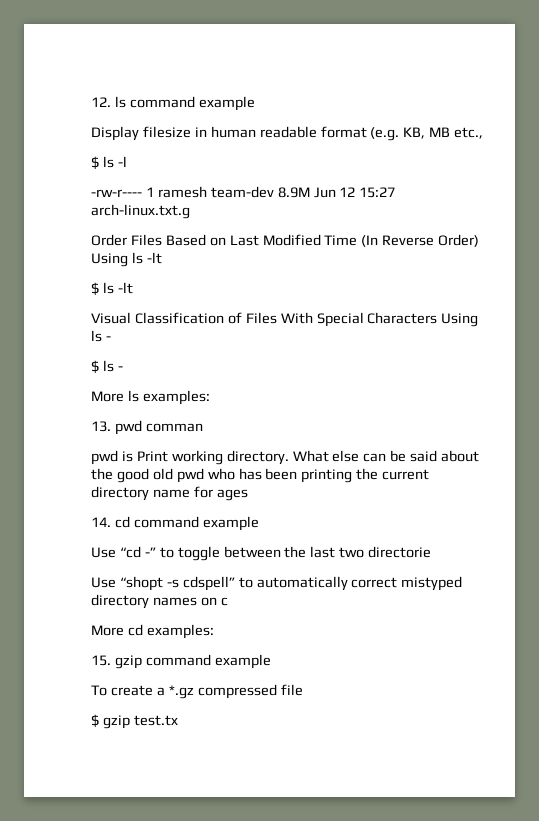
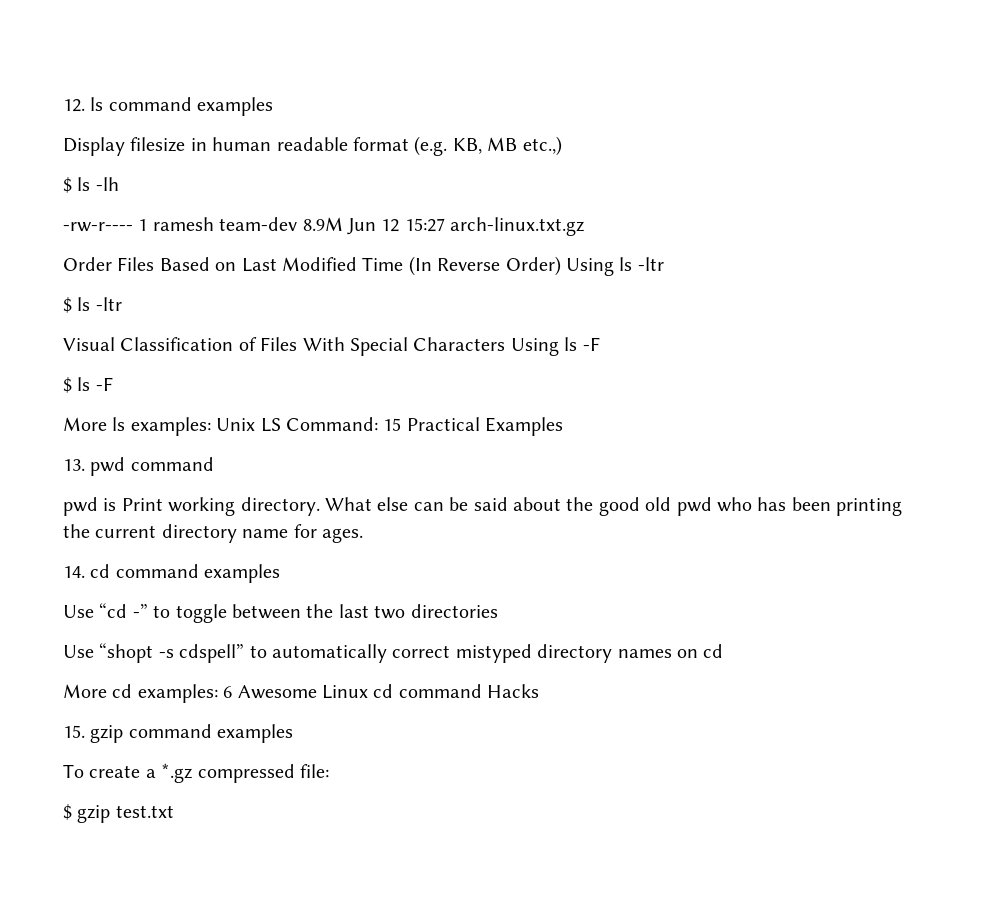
- 12. ls command example
+ 12. ls command examples
- Display filesize in human readable format (e.g. KB, MB etc.,
- $ ls -l
+ Display filesize in human readable format (e.g. KB, MB etc.,)
+ $ ls -lh
- -rw-r---- 1 ramesh team-dev 8.9M Jun 12 15:27 arch-linux.txt.g
+ -rw-r---- 1 ramesh team-dev 8.9M Jun 12 15:27 arch-linux.txt.gz
- Order Files Based on Last Modified Time (In Reverse Order) Using ls -lt
- $ ls -lt
+ Order Files Based on Last Modified Time (In Reverse Order) Using ls -ltr
+ $ ls -ltr
- Visual Classification of Files With Special Characters Using ls -
- $ ls -
+ Visual Classification of Files With Special Characters Using ls -F
+ $ ls -F
- More ls examples:
+ More ls examples: Unix LS Command: 15 Practical Examples
- 13. pwd comman
+ 13. pwd command
- What else can be said about the good old pwd who has been printing the current directory name for ages
+ What else can be said about the good old pwd who has been printing the current directory name for ages.
- 14. cd command example
+ 14. cd command examples
- Use “cd -” to toggle between the last two directorie
+ Use “cd -” to toggle between the last two directories
- Use “shopt -s cdspell” to automatically correct mistyped directory names on c
+ Use “shopt -s cdspell” to automatically correct mistyped directory names on cd
- More cd examples:
+ More cd examples: 6 Awesome Linux cd command Hacks
- 15. gzip command example
+ 15. gzip command examples
- To create a *.gz compressed file
+ To create a *.gz compressed file:
- $ gzip test.tx
+ $ gzip test.txt

